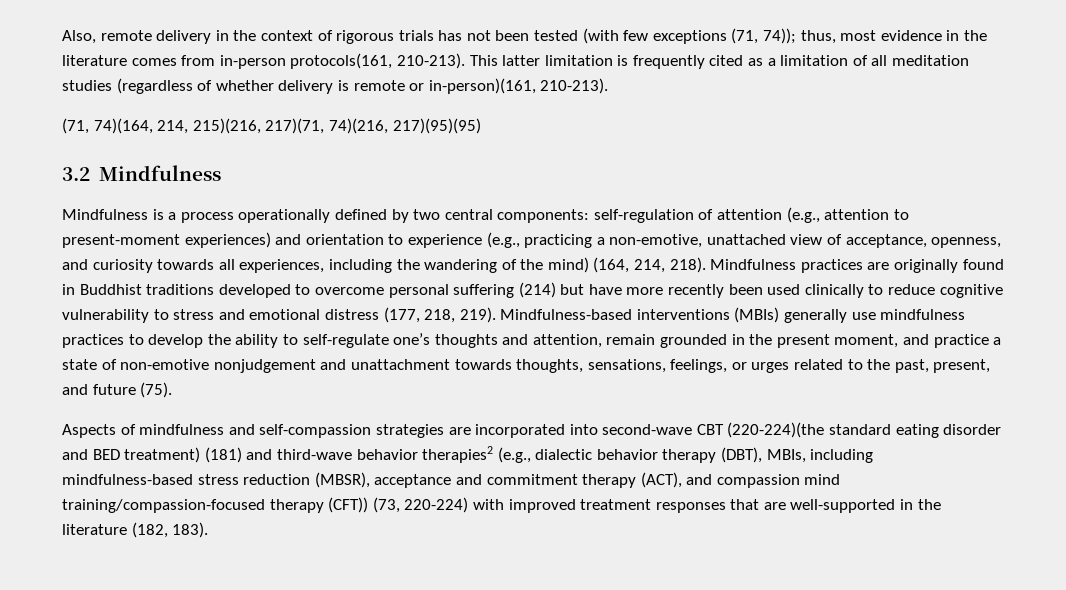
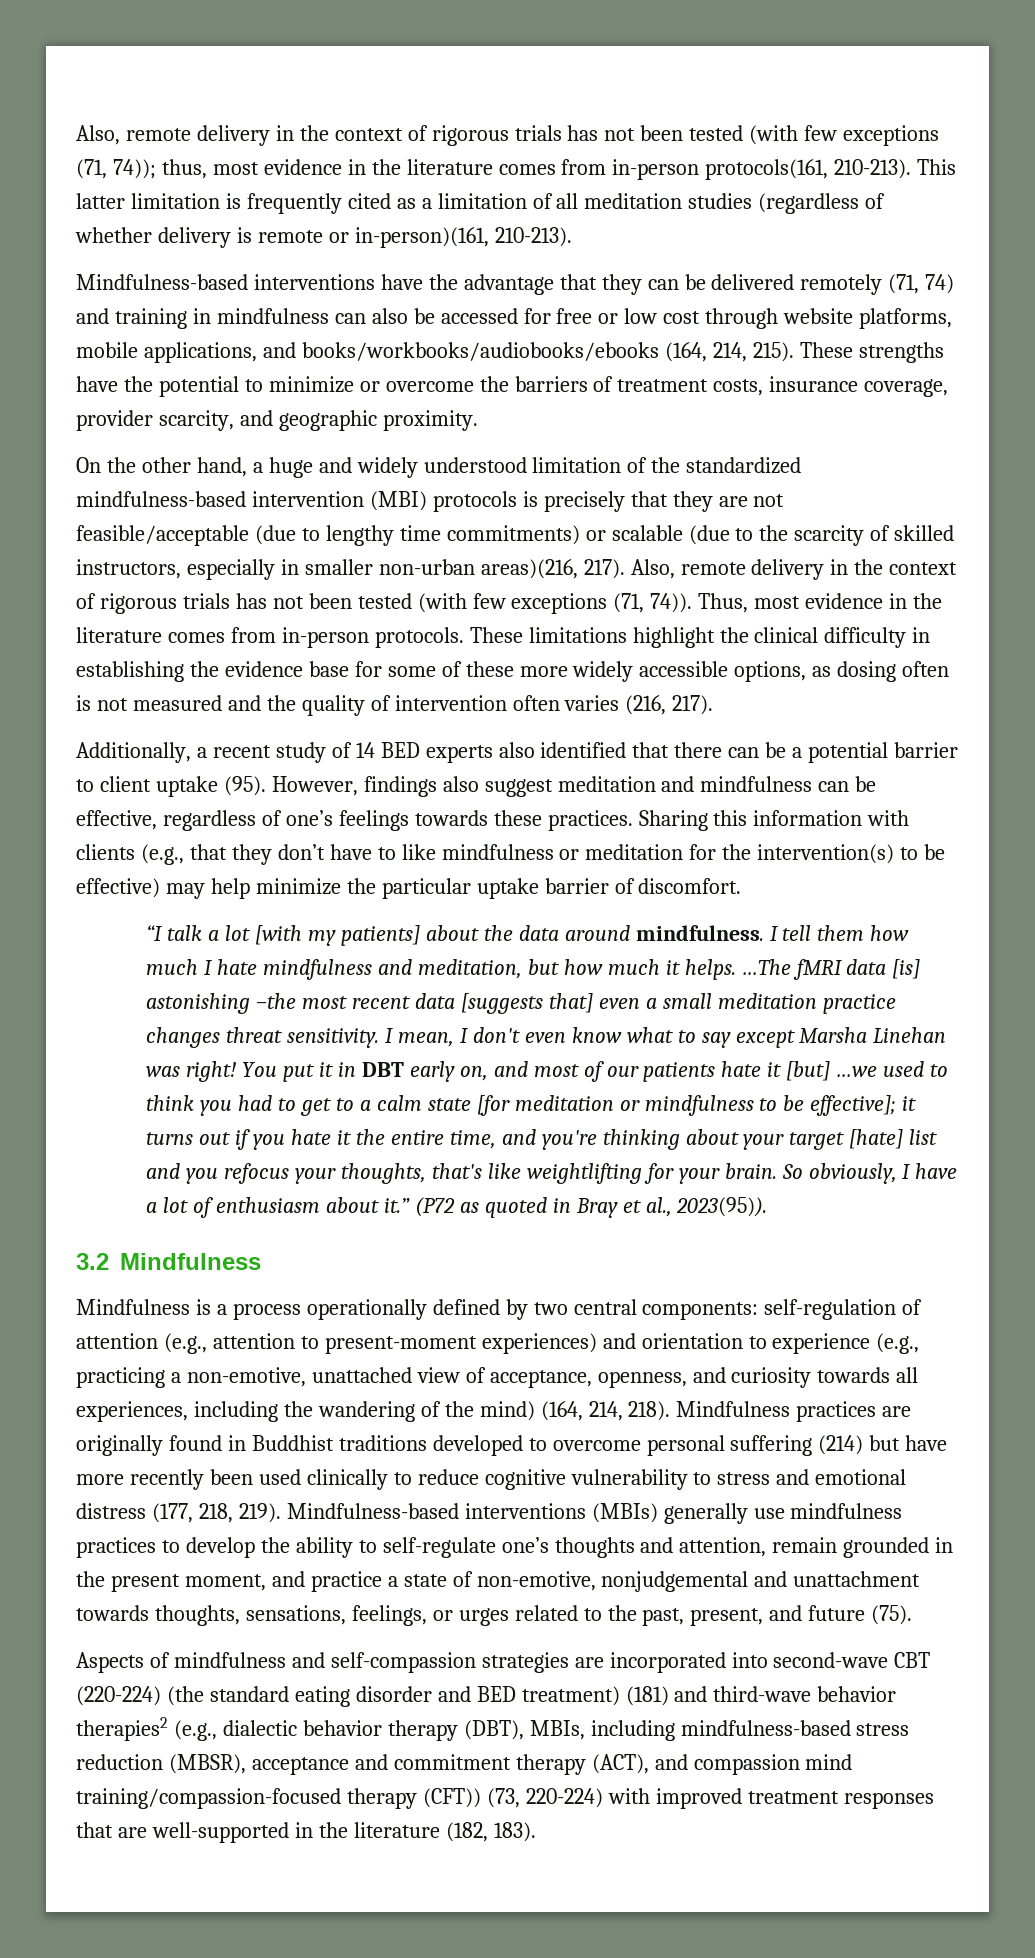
- (71, 74)(164, 214, 215)(216, 217)(71, 74)(216, 217)(95)(95)
+ Mindfulness-based interventions have the advantage that they can be delivered remotely (71, 74) and training in mindfulness can also be accessed for free or low cost through website platforms, mobile applications, and books/workbooks/audiobooks/ebooks (164, 214, 215). These strengths have the potential to minimize or overcome the barriers of treatment costs, insurance coverage, provider scarcity, and geographic proximity.
+ On the other hand, a huge and widely understood limitation of the standardized mindfulness-based intervention (MBI) protocols is precisely that they are not feasible/acceptable (due to lengthy time commitments) or scalable (due to the scarcity of skilled instructors, especially in smaller non-urban areas)(216, 217). Also, remote delivery in the context of rigorous trials has not been tested (with few exceptions (71, 74)). Thus, most evidence in the literature comes from in-person protocols. These limitations highlight the clinical difficulty in establishing the evidence base for some of these more widely accessible options, as dosing often is not measured and the quality of intervention often varies (216, 217).
+ Additionally, a recent study of 14 BED experts also identified that there can be a potential barrier to client uptake (95). However, findings also suggest meditation and mindfulness can be effective, regardless of one’s feelings towards these practices. Sharing this information with clients (e.g., that they don’t have to like mindfulness or meditation for the intervention(s) to be effective) may help minimize the particular uptake barrier of discomfort.
+ “I talk a lot [with my patients] about the data around mindfulness. I tell them how much I hate mindfulness and meditation, but how much it helps. …The fMRI data [is] astonishing –the most recent data [suggests that] even a small meditation practice changes threat sensitivity. I mean, I don't even know what to say except Marsha Linehan was right! You put it in DBT early on, and most of our patients hate it [but] …we used to think you had to get to a calm state [for meditation or mindfulness to be effective]; it turns out if you hate it the entire time, and you're thinking about your target [hate] list and you refocus your thoughts, that's like weightlifting for your brain. So obviously, I have a lot of enthusiasm about it.” (P72 as quoted in Bray et al., 2023(95)).
- Mindfulness-based interventions (MBIs) generally use mindfulness practices to develop the ability to self-regulate one’s thoughts and attention, remain grounded in the present moment, and practice a state of non-emotive nonjudgement and unattachment towards thoughts, sensations, feelings, or urges related to the past, present, and future (75).
+ Mindfulness-based interventions (MBIs) generally use mindfulness practices to develop the ability to self-regulate one’s thoughts and attention, remain grounded in the present moment, and practice a state of non-emotive, nonjudgemental and unattachment towards thoughts, sensations, feelings, or urges related to the past, present, and future (75).
- Aspects of mindfulness and self-compassion strategies are incorporated into second-wave CBT (220-224)(the standard eating disorder and BED treatment) (181) and third-wave behavior therapies2 (e.g., dialectic behavior therapy (DBT), MBIs, including mindfulness-based stress reduction (MBSR), acceptance and commitment therapy (ACT), and compassion mind training/compassion-focused therapy (CFT)) (73, 220-224) with improved treatment responses that are well-supported in the literature (182, 183).
+ Aspects of mindfulness and self-compassion strategies are incorporated into second-wave CBT (220-224) (the standard eating disorder and BED treatment) (181) and third-wave behavior therapies2 (e.g., dialectic behavior therapy (DBT), MBIs, including mindfulness-based stress reduction (MBSR), acceptance and commitment therapy (ACT), and compassion mind training/compassion-focused therapy (CFT)) (73, 220-224) with improved treatment responses that are well-supported in the literature (182, 183).

